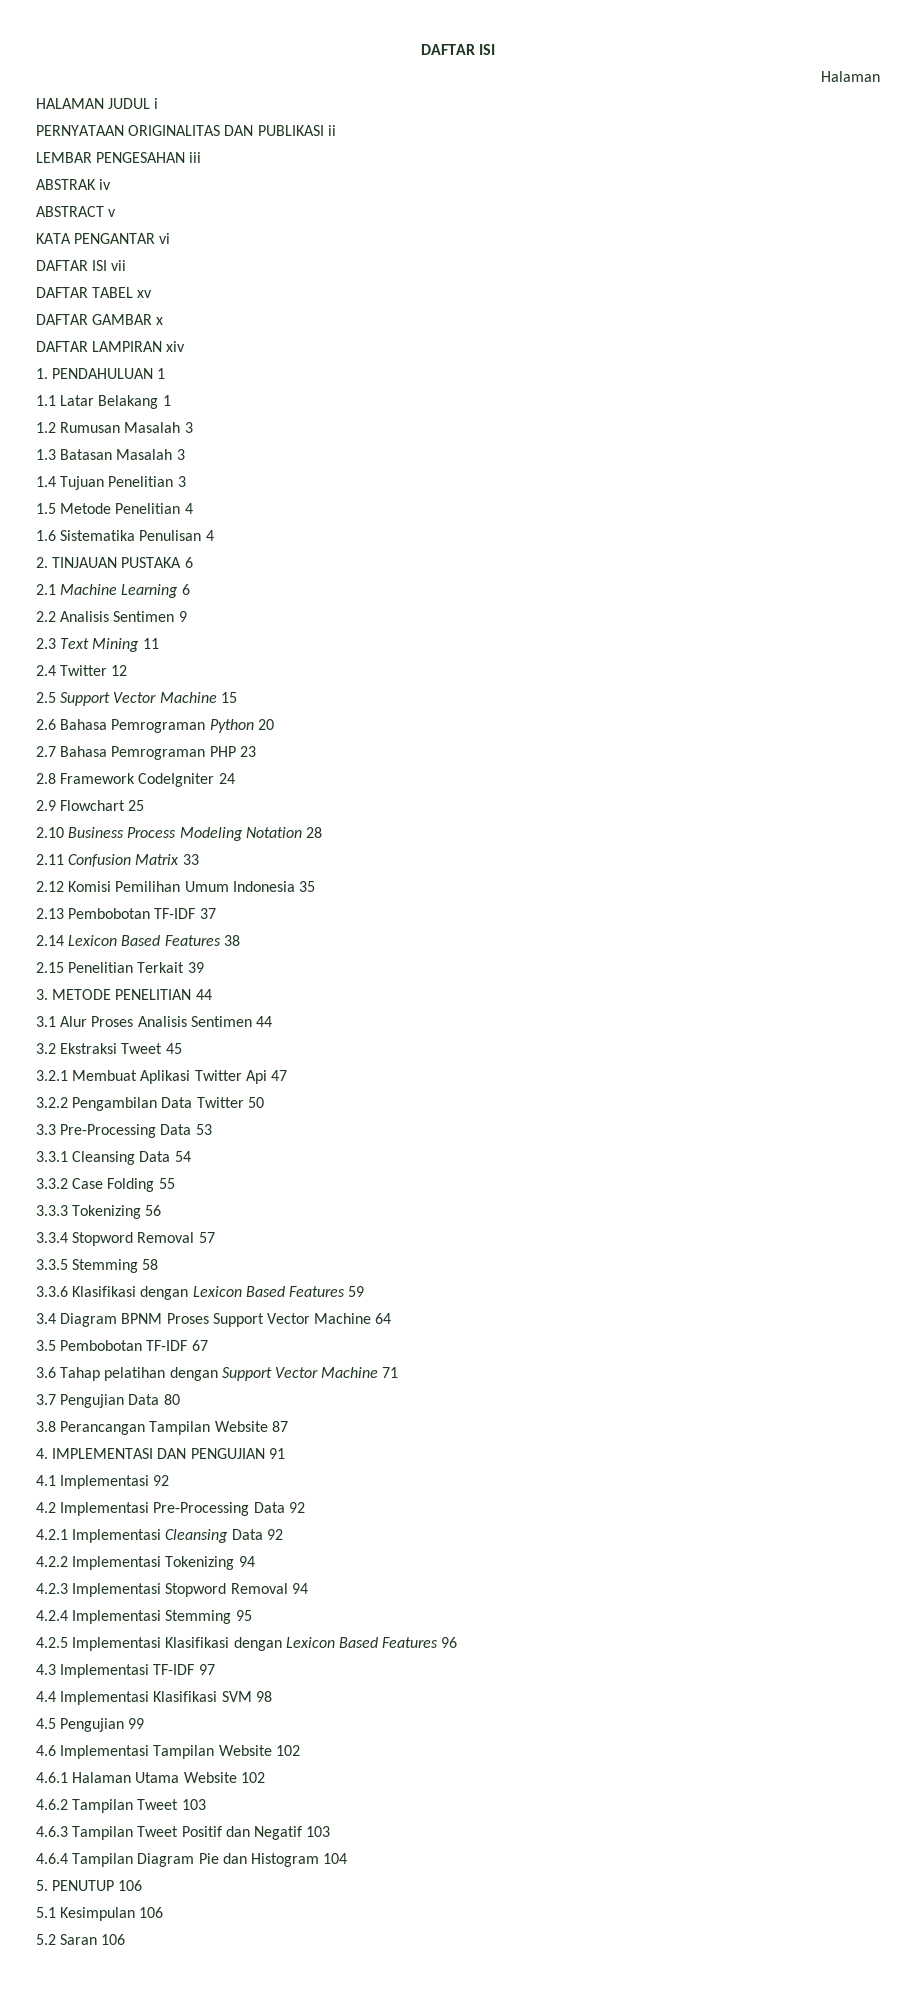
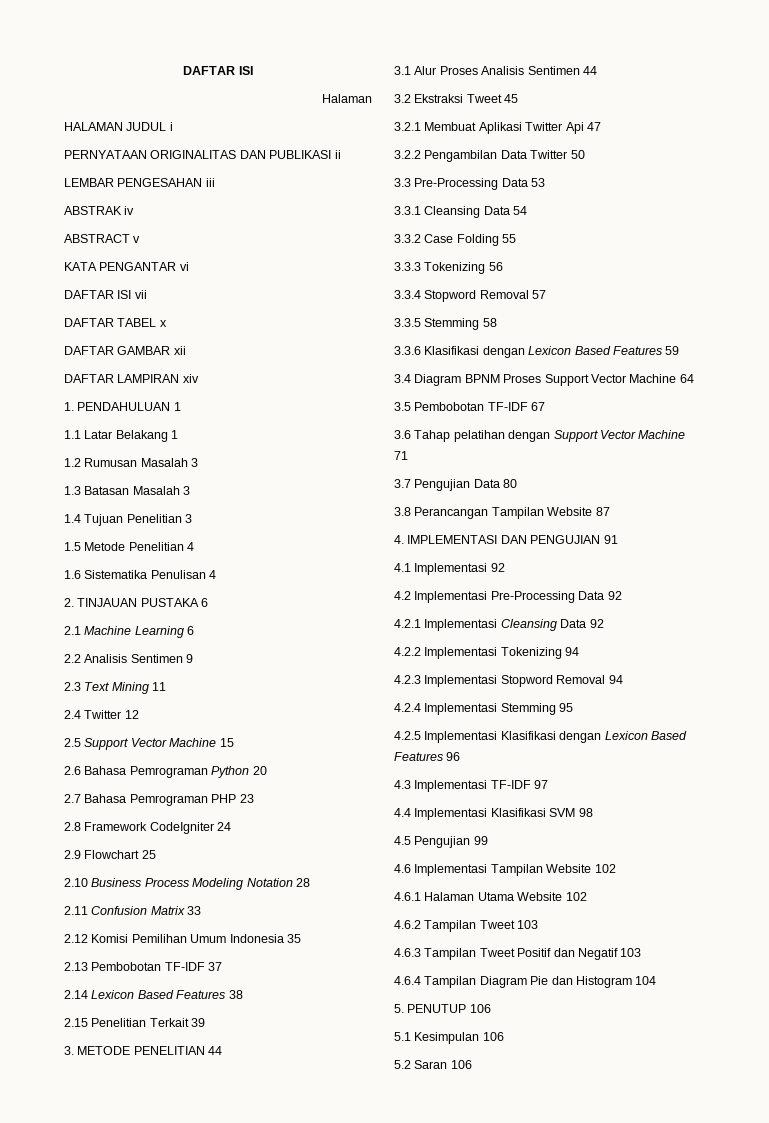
- DAFTAR TABEL xv
+ DAFTAR TABEL x
- DAFTAR GAMBAR x
+ DAFTAR GAMBAR xii

